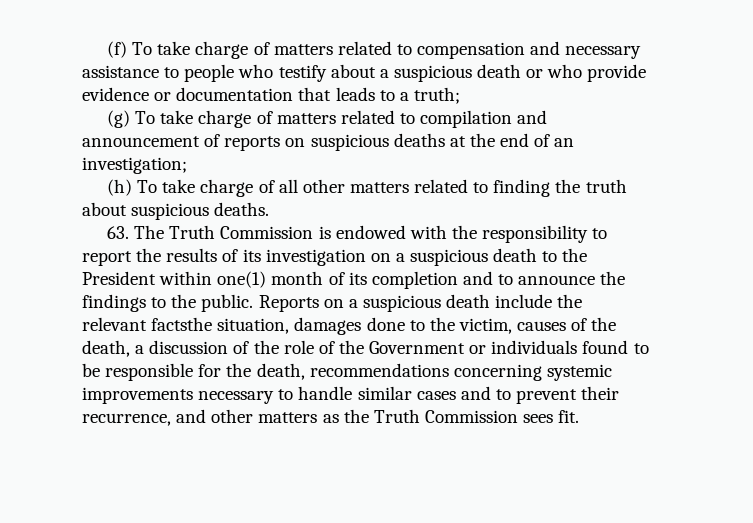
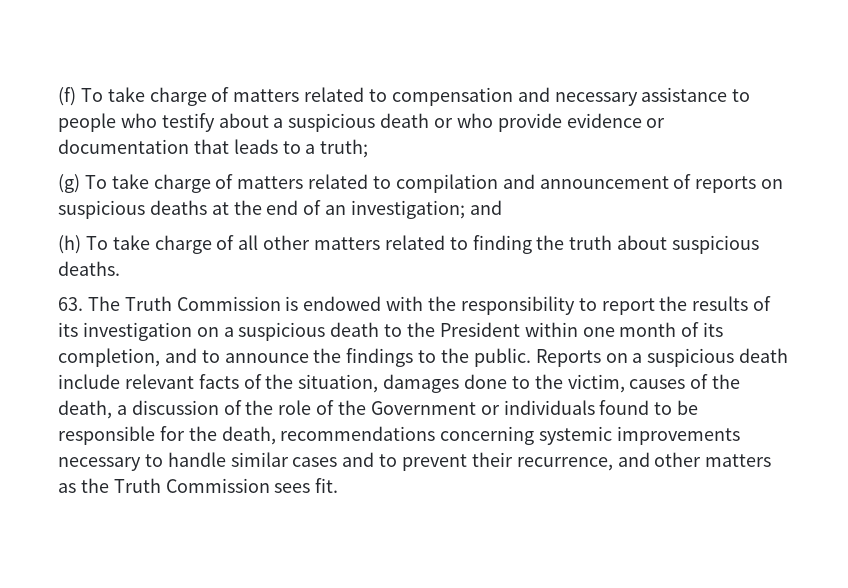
- (g) To take charge of matters related to compilation and announcement of reports on suspicious deaths at the end of an investigation;
+ (g) To take charge of matters related to compilation and announcement of reports on suspicious deaths at the end of an investigation; and
- 63. The Truth Commission is endowed with the responsibility to report the results of its investigation on a suspicious death to the President within one(1) month of its completion and to announce the findings to the public.
+ 63. The Truth Commission is endowed with the responsibility to report the results of its investigation on a suspicious death to the President within one month of its completion, and to announce the findings to the public.
- Reports on a suspicious death include the relevant factsthe situation, damages done to the victim, causes of the death, a discussion of the role of the Government or individuals found to be responsible for the death, recommendations concerning systemic improvements necessary to handle similar cases and to prevent their recurrence, and other matters as the Truth Commission sees fit.
+ Reports on a suspicious death include relevant facts of the situation, damages done to the victim, causes of the death, a discussion of the role of the Government or individuals found to be responsible for the death, recommendations concerning systemic improvements necessary to handle similar cases and to prevent their recurrence, and other matters as the Truth Commission sees fit.

